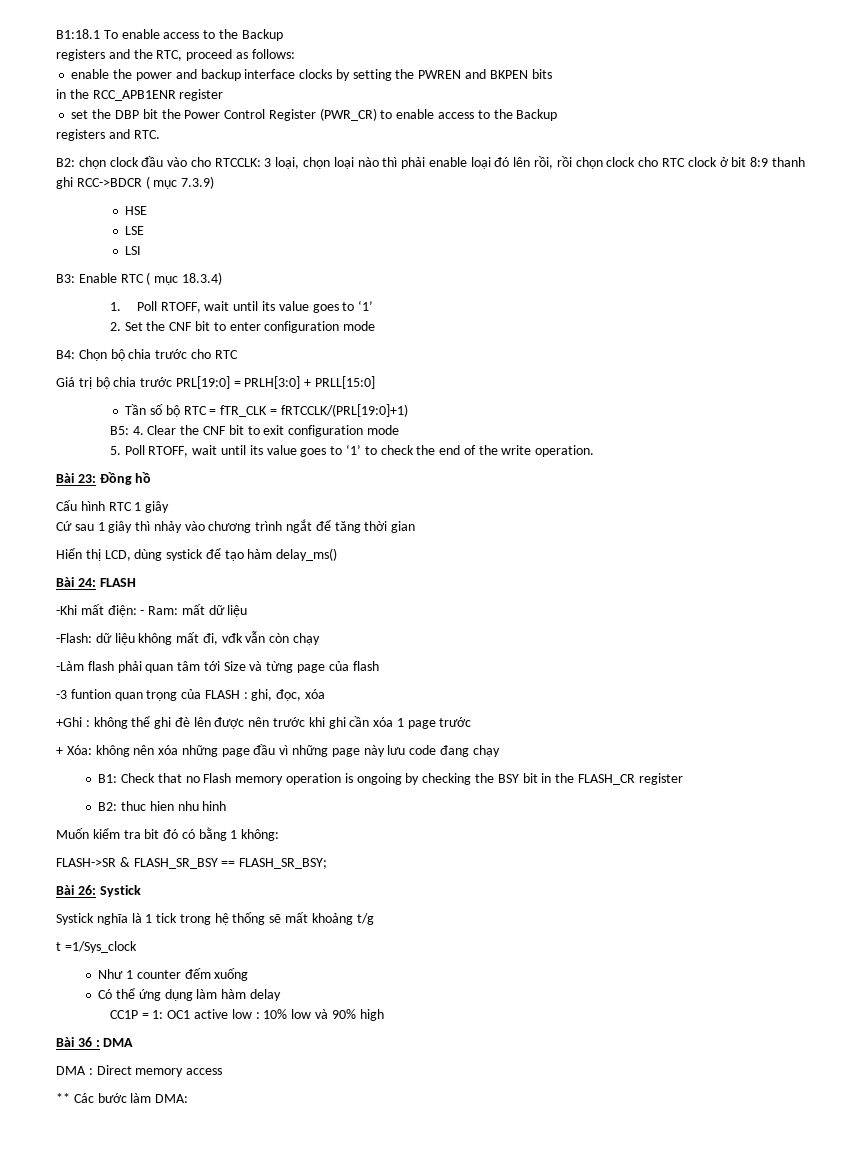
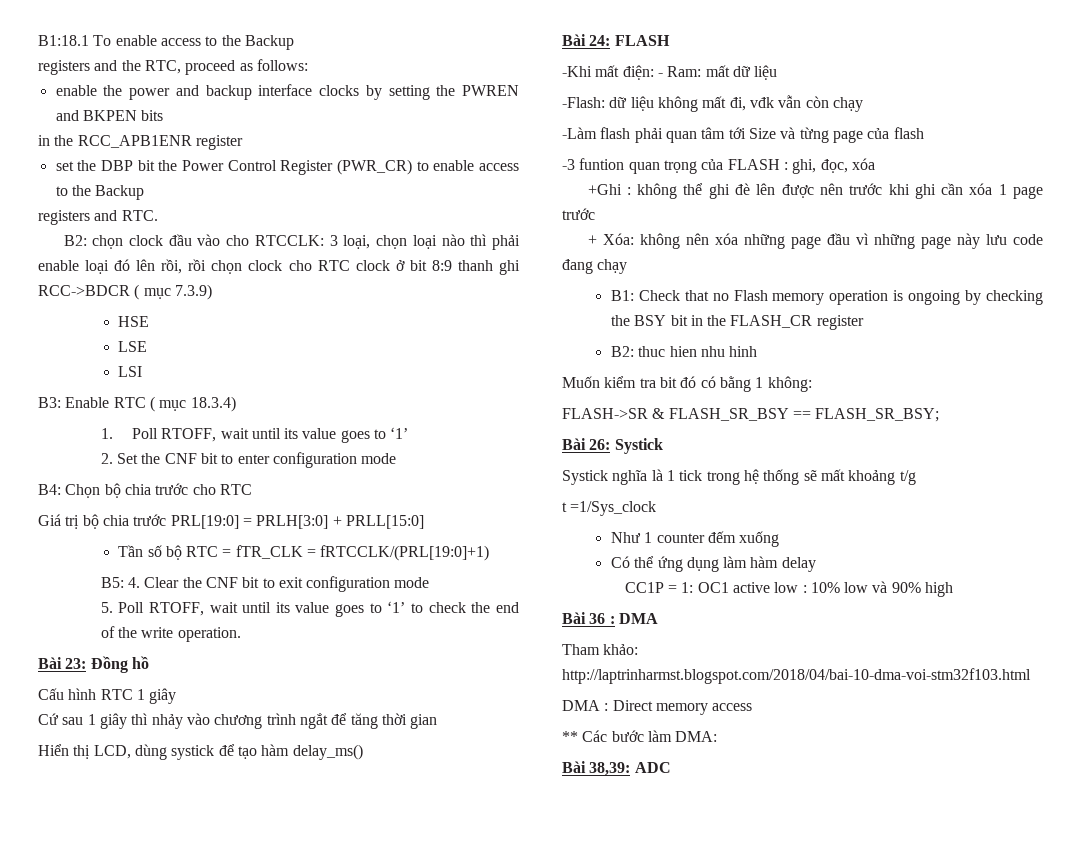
+ Tham khảo: http://laptrinharmst.blogspot.com/2018/04/bai-10-dma-voi-stm32f103.html
+ Bài 38,39: ADC

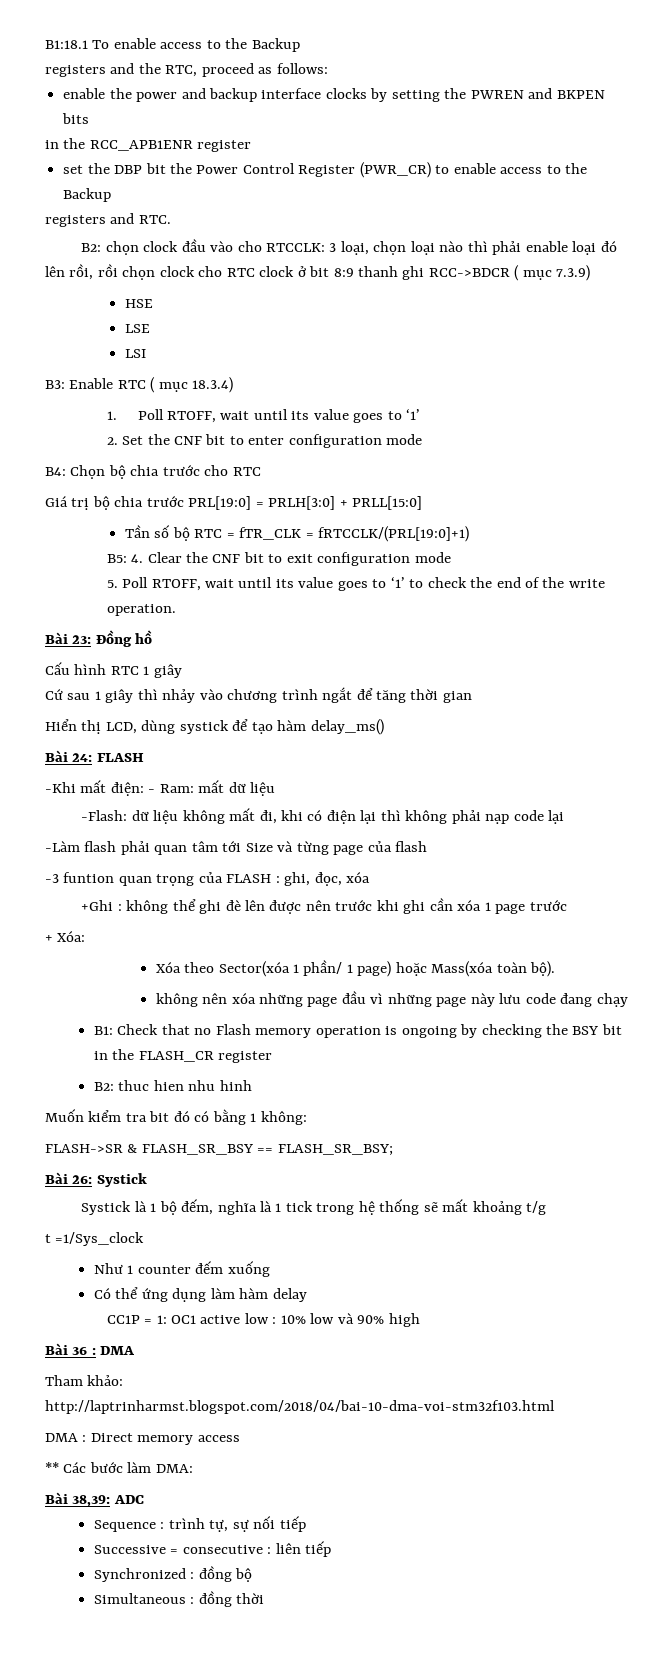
- -Flash: dữ liệu không mất đi, vđk vẫn còn chạy
+ -Flash: dữ liệu không mất đi, khi có điện lại thì không phải nạp code lại
- + Xóa: không nên xóa những page đầu vì những page này lưu code đang chạy
+ + Xóa:
+ Xóa theo Sector(xóa 1 phần/ 1 page) hoặc Mass(xóa toàn bộ).
+ không nên xóa những page đầu vì những page này lưu code đang chạy
- Systick nghĩa là 1 tick trong hệ thống sẽ mất khoảng t/g
+ Systick là 1 bộ đếm, nghĩa là 1 tick trong hệ thống sẽ mất khoảng t/g
+ Sequence : trình tự, sự nối tiếp
+ Successive = consecutive : liên tiếp
+ Synchronized : đồng bộ
+ Simultaneous : đồng thời

